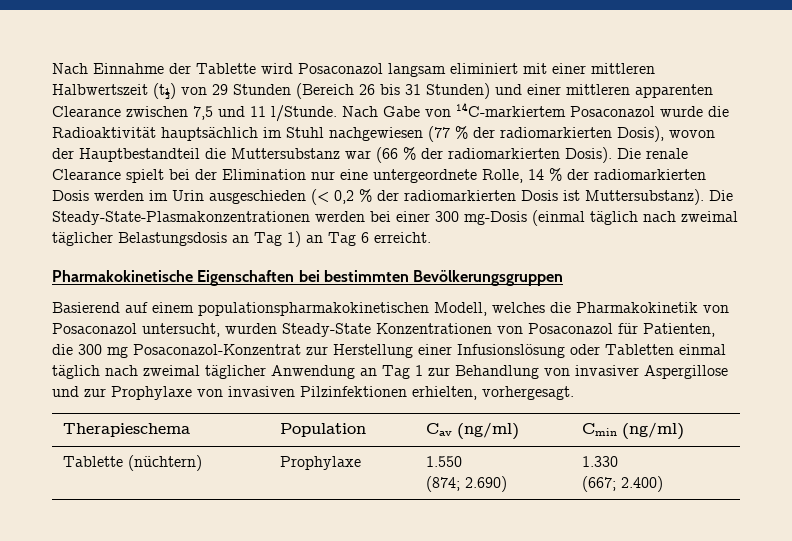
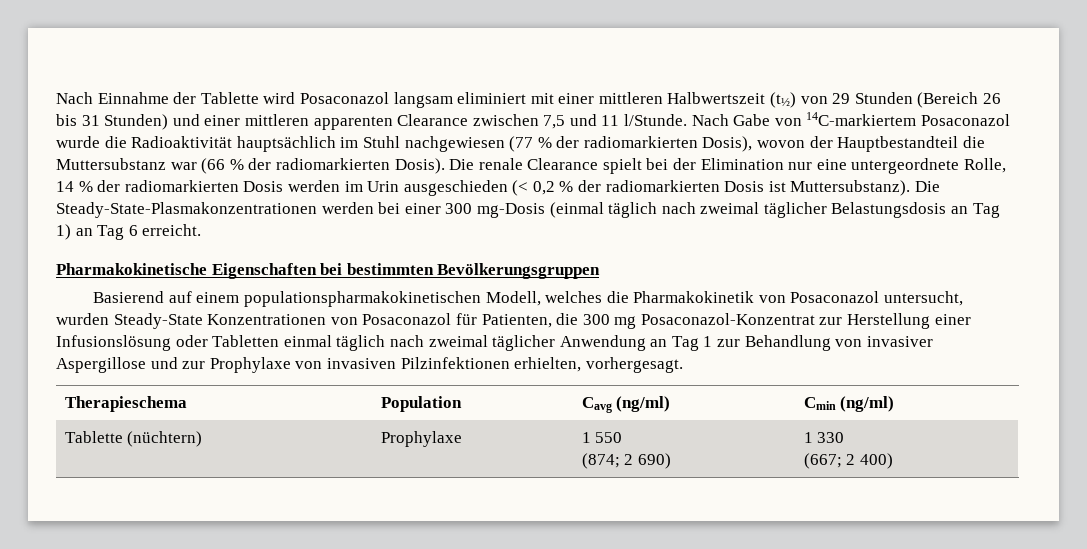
- Therapieschema | Population | Cav (ng/ml) | Cmin (ng/ml)
+ Therapieschema | Population | Cavg (ng/ml) | Cmin (ng/ml)
- Tablette (nüchtern) | Prophylaxe | 1.550
- (874; 2.690) | 1.330
- (667; 2.400)
+ Tablette (nüchtern) | Prophylaxe | 1 550
+ (874; 2 690) | 1 330
+ (667; 2 400)

